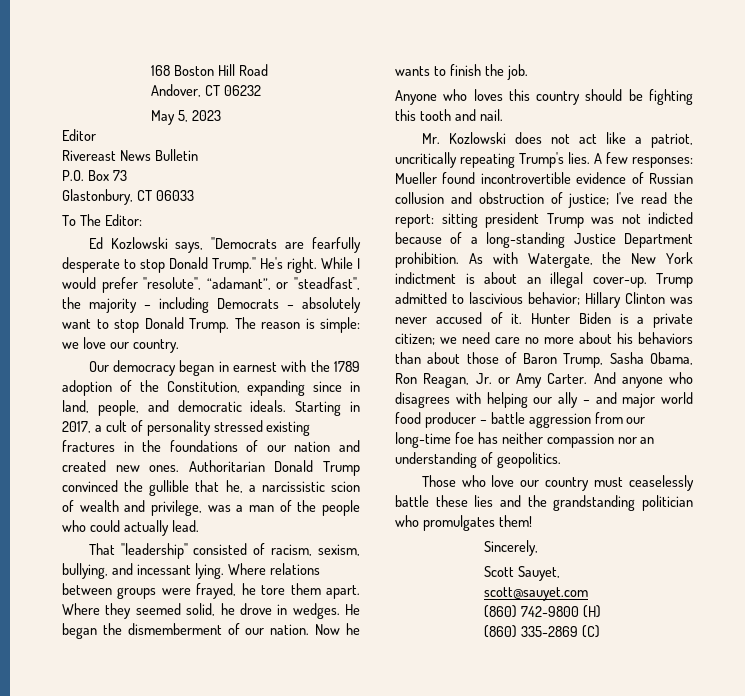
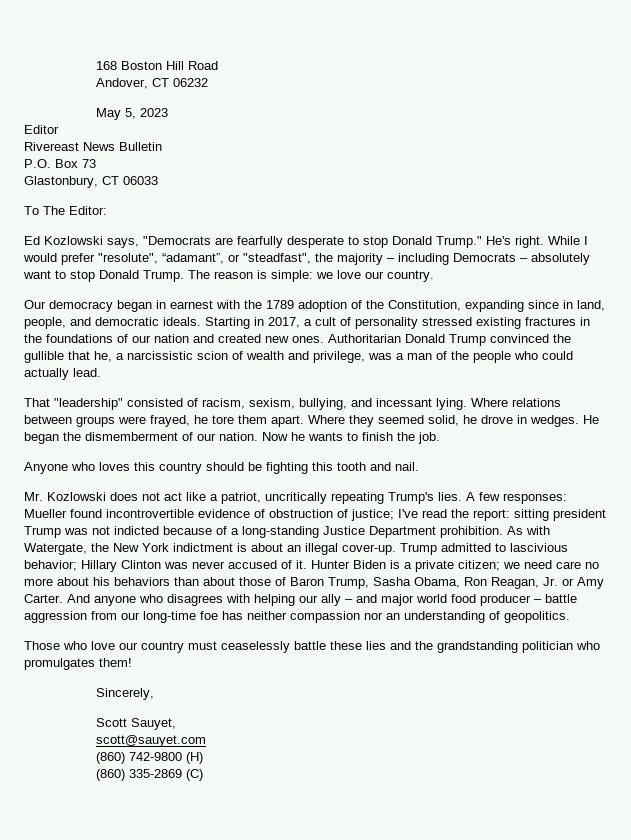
- A few responses: Mueller found incontrovertible evidence of Russian collusion and obstruction of justice; I've read the report: sitting president Trump was not indicted because of a long-standing Justice Department prohibition.
+ A few responses: Mueller found incontrovertible evidence of obstruction of justice; I've read the report: sitting president Trump was not indicted because of a long-standing Justice Department prohibition.

